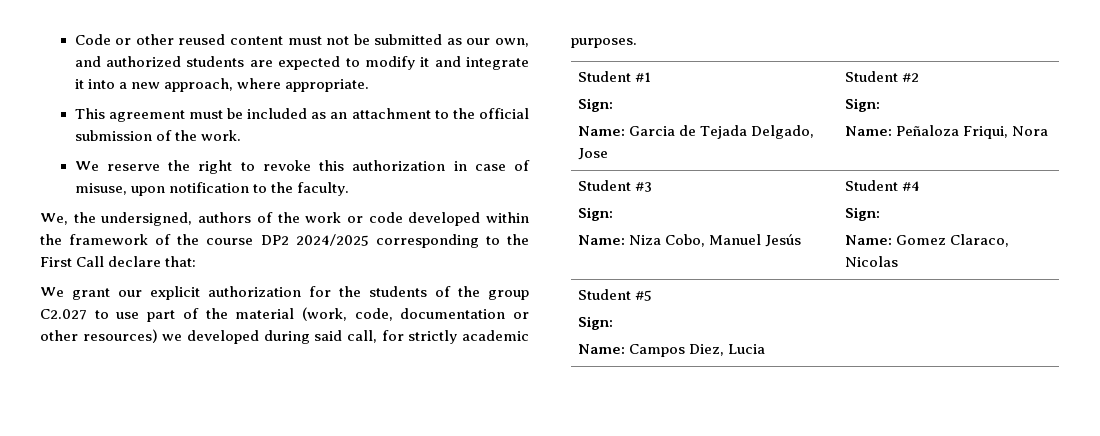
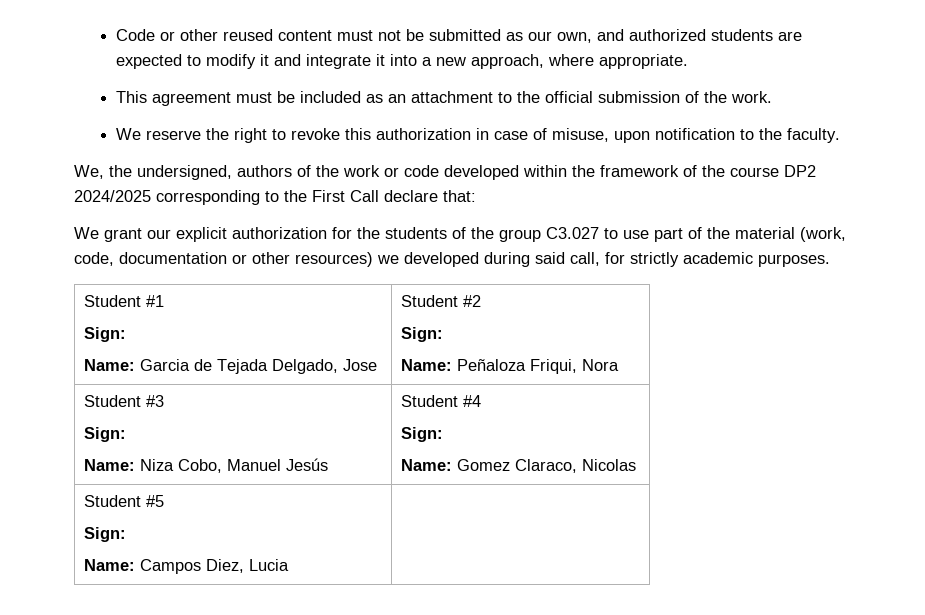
- We grant our explicit authorization for the students of the group C2.027 to use part of the material (work, code, documentation or other resources) we developed during said call, for strictly academic purposes.
+ We grant our explicit authorization for the students of the group C3.027 to use part of the material (work, code, documentation or other resources) we developed during said call, for strictly academic purposes.

